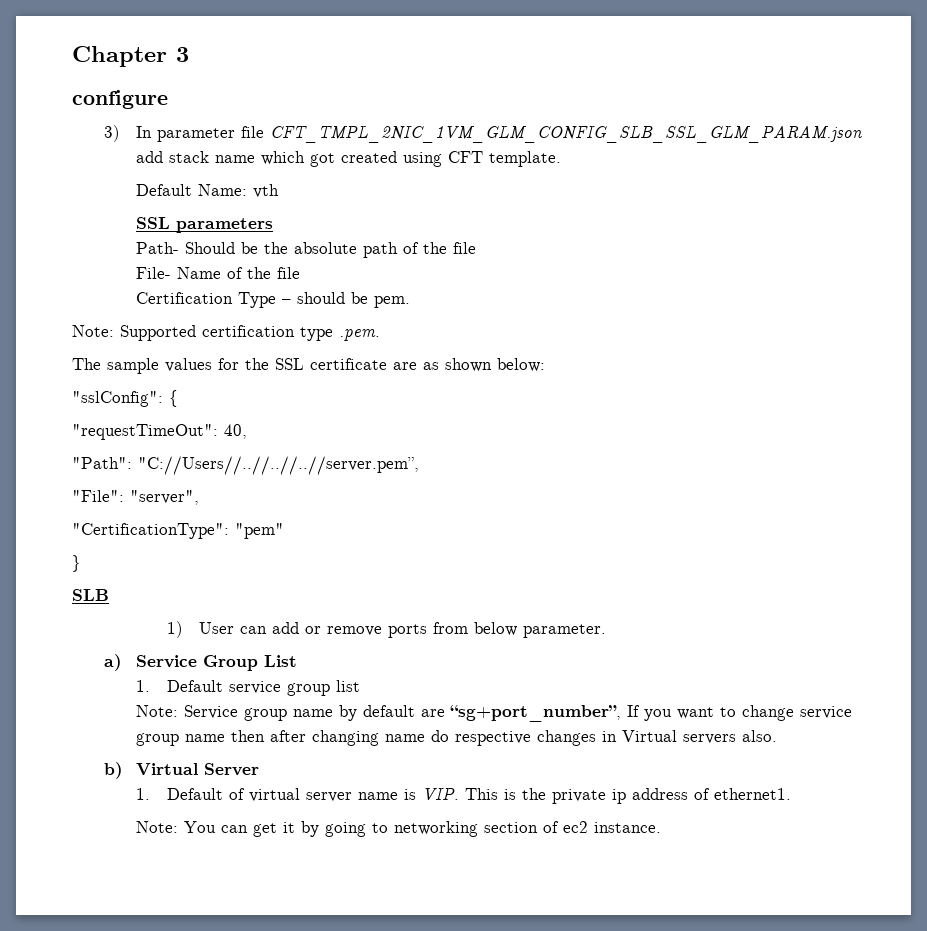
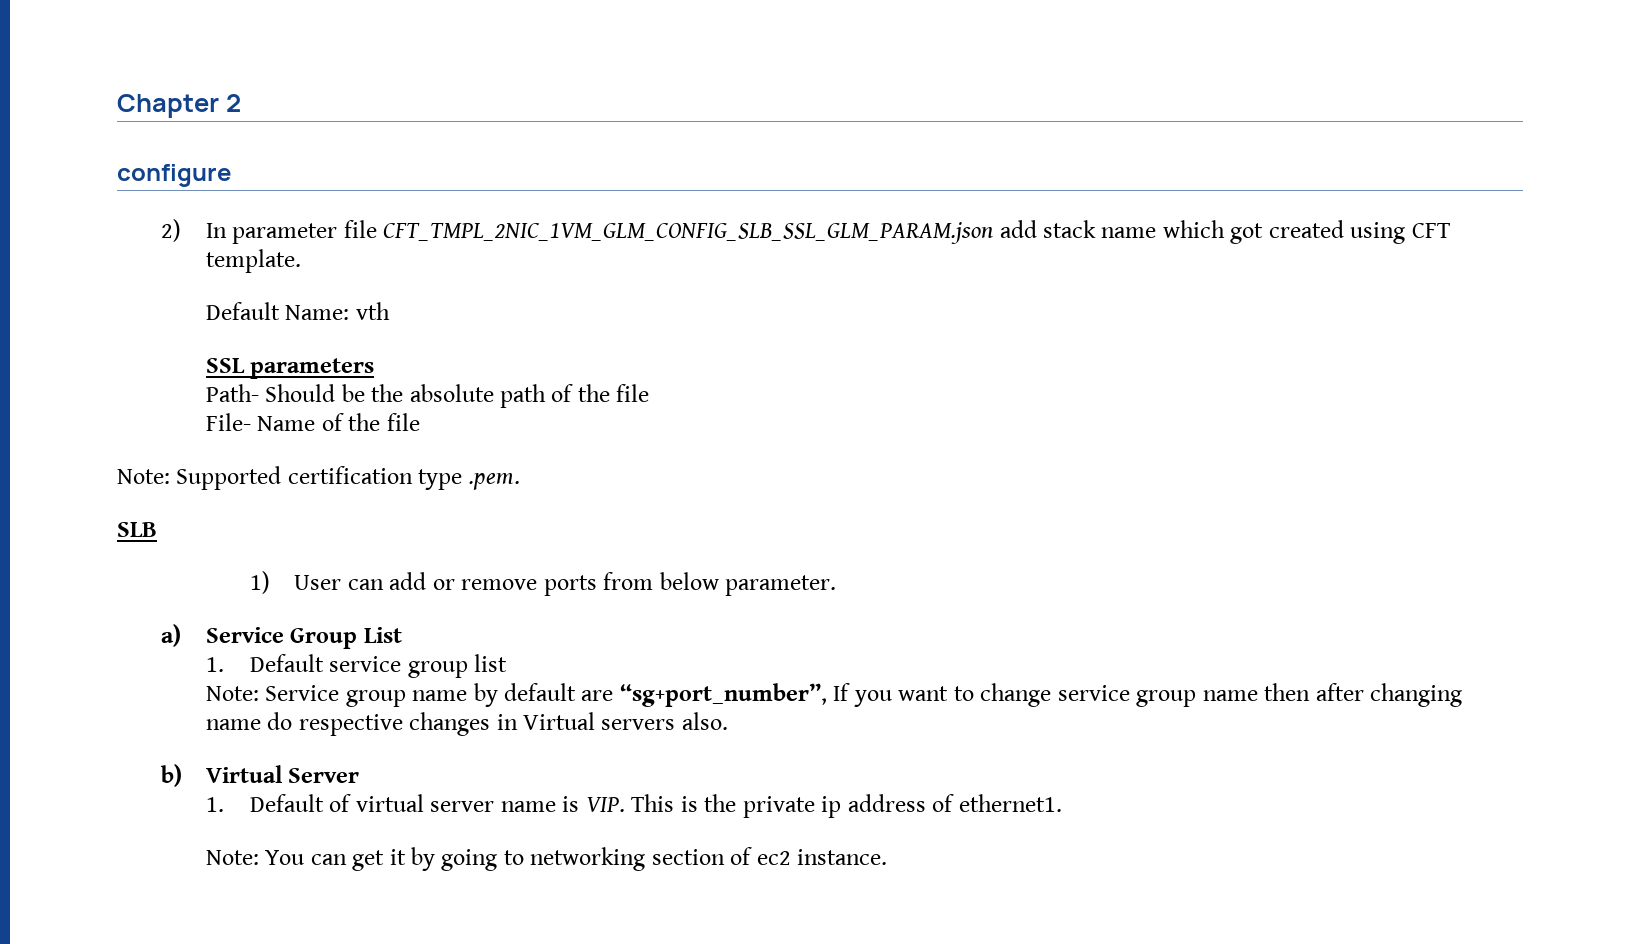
- Chapter 3
+ Chapter 2
- 3) In parameter file CFT_TMPL_2NIC_1VM_GLM_CONFIG_SLB_SSL_GLM_PARAM.json add stack name which got created using CFT template.
+ 2) In parameter file CFT_TMPL_2NIC_1VM_GLM_CONFIG_SLB_SSL_GLM_PARAM.json add stack name which got created using CFT template.
- Certification Type – should be pem.
- The sample values for the SSL certificate are as shown below:
- "sslConfig": {
- "requestTimeOut": 40,
- "Path": "C://Users//..//..//..//server.pem”,
- "File": "server",
- "CertificationType": "pem"
- }

